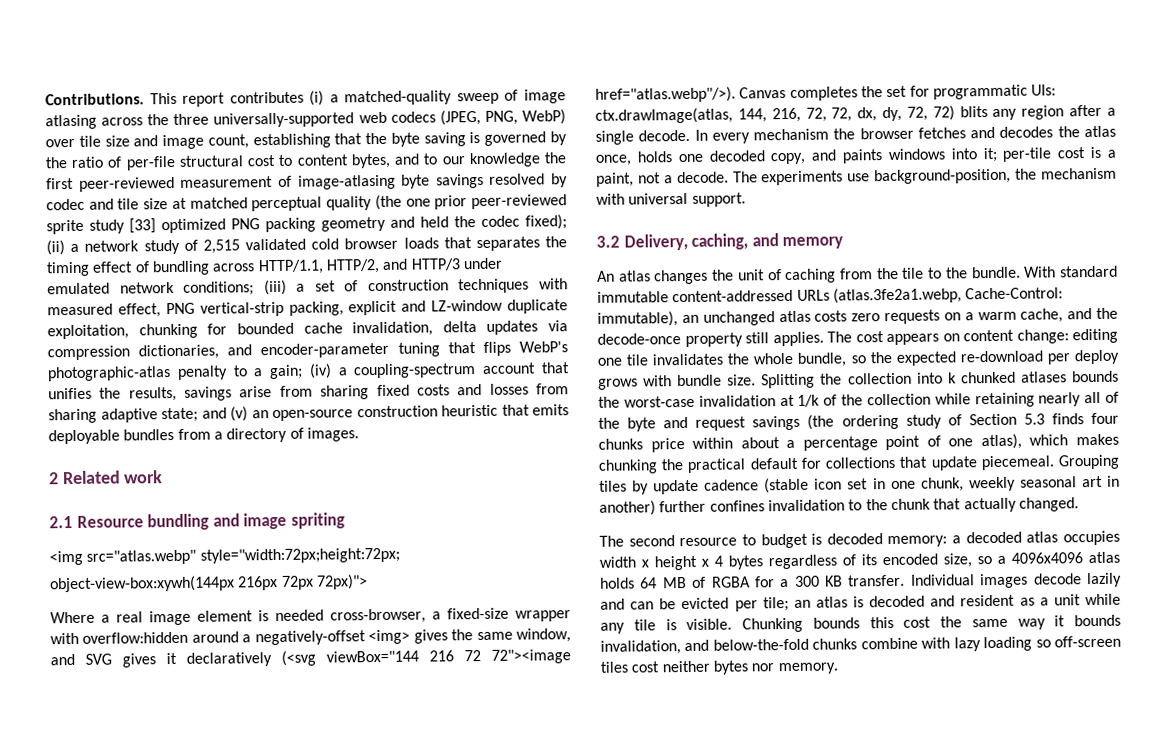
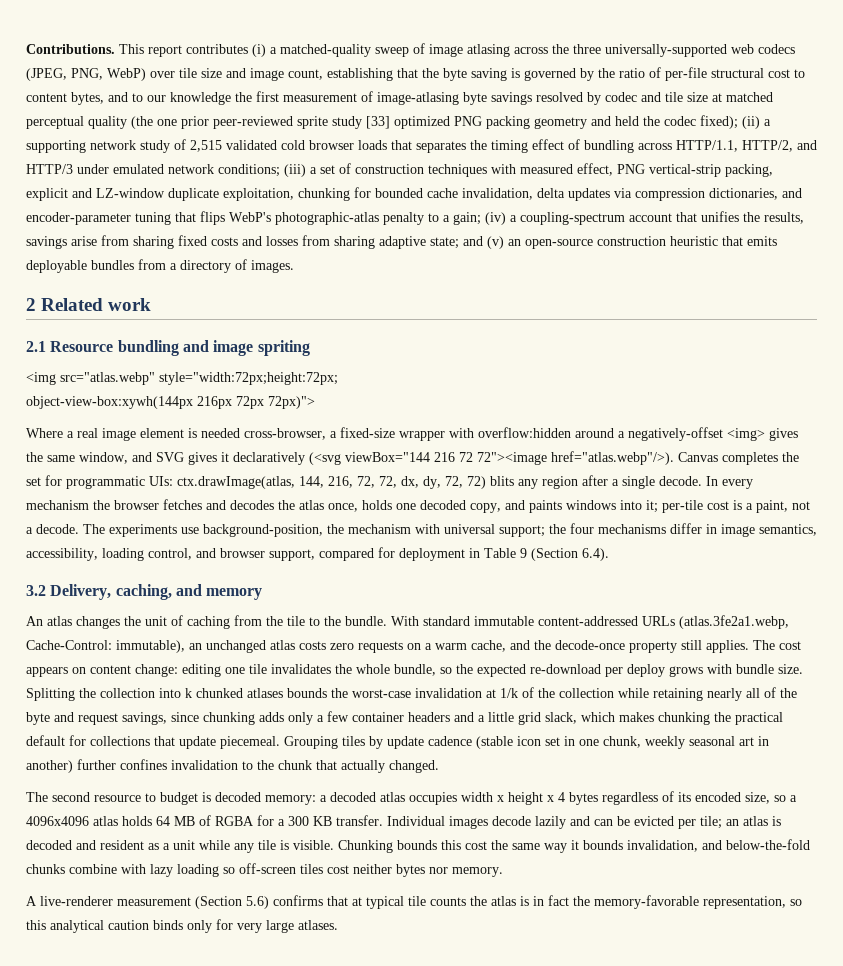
- This report contributes (i) a matched-quality sweep of image atlasing across the three universally-supported web codecs (JPEG, PNG, WebP) over tile size and image count, establishing that the byte saving is governed by the ratio of per-file structural cost to content bytes, and to our knowledge the first peer-reviewed measurement of image-atlasing byte savings resolved by codec and tile size at matched perceptual quality (the one prior peer-reviewed sprite study [33] optimized PNG packing geometry and held the codec fixed);
+ This report contributes (i) a matched-quality sweep of image atlasing across the three universally-supported web codecs (JPEG, PNG, WebP) over tile size and image count, establishing that the byte saving is governed by the ratio of per-file structural cost to content bytes, and to our knowledge the first measurement of image-atlasing byte savings resolved by codec and tile size at matched perceptual quality (the one prior peer-reviewed sprite study [33] optimized PNG packing geometry and held the codec fixed);
- (ii) a network study of 2,515 validated cold browser loads that separates the timing effect of bundling across HTTP/1.1, HTTP/2, and HTTP/3 under emulated network conditions;
+ (ii) a supporting network study of 2,515 validated cold browser loads that separates the timing effect of bundling across HTTP/1.1, HTTP/2, and HTTP/3 under emulated network conditions;
- The experiments use background-position, the mechanism with universal support.
+ The experiments use background-position, the mechanism with universal support; the four mechanisms differ in image semantics, accessibility, loading control, and browser support, compared for deployment in Table 9 (Section 6.4).
- Splitting the collection into k chunked atlases bounds the worst-case invalidation at 1/k of the collection while retaining nearly all of the byte and request savings (the ordering study of Section 5.3 finds four chunks price within about a percentage point of one atlas), which makes chunking the practical default for collections that update piecemeal.
+ Splitting the collection into k chunked atlases bounds the worst-case invalidation at 1/k of the collection while retaining nearly all of the byte and request savings, since chunking adds only a few container headers and a little grid slack, which makes chunking the practical default for collections that update piecemeal.
+ A live-renderer measurement (Section 5.6) confirms that at typical tile counts the atlas is in fact the memory-favorable representation, so this analytical caution binds only for very large atlases.

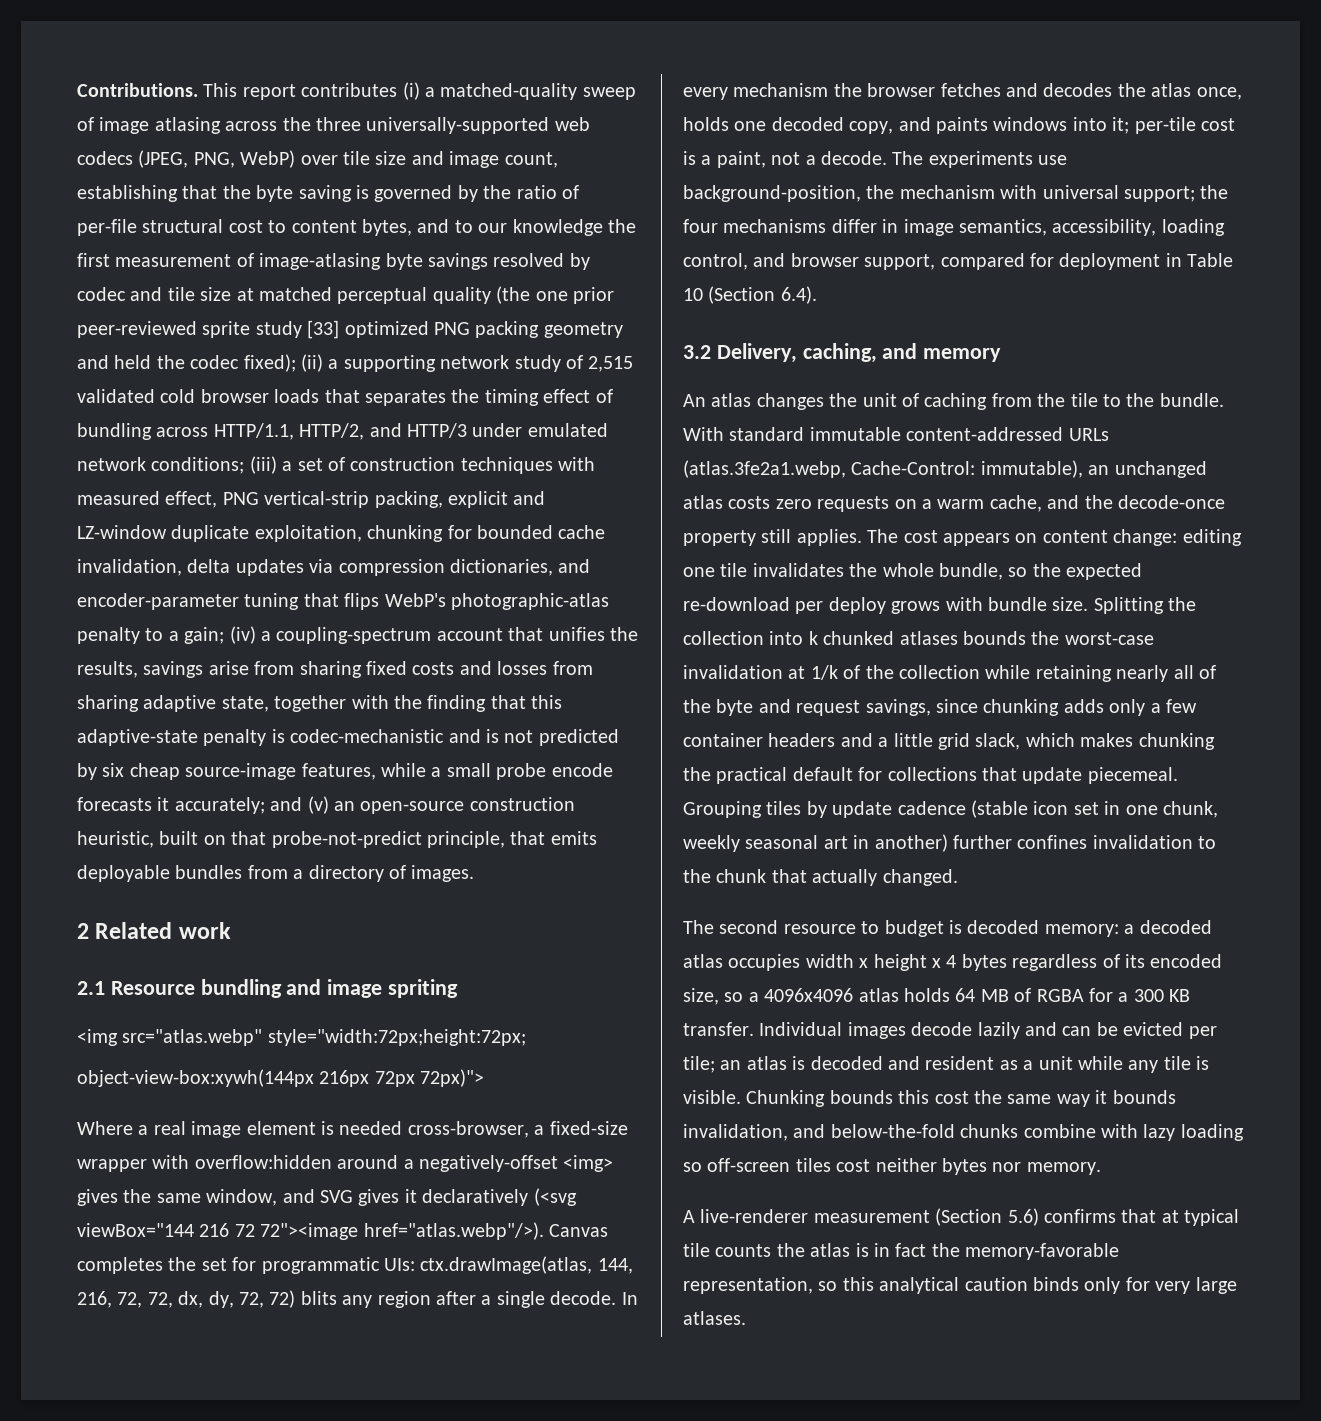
- (iv) a coupling-spectrum account that unifies the results, savings arise from sharing fixed costs and losses from sharing adaptive state;
+ (iv) a coupling-spectrum account that unifies the results, savings arise from sharing fixed costs and losses from sharing adaptive state, together with the finding that this adaptive-state penalty is codec-mechanistic and is not predicted by six cheap source-image features, while a small probe encode forecasts it accurately;
- and (v) an open-source construction heuristic that emits deployable bundles from a directory of images.
+ and (v) an open-source construction heuristic, built on that probe-not-predict principle, that emits deployable bundles from a directory of images.
- The experiments use background-position, the mechanism with universal support; the four mechanisms differ in image semantics, accessibility, loading control, and browser support, compared for deployment in Table 9 (Section 6.4).
+ The experiments use background-position, the mechanism with universal support; the four mechanisms differ in image semantics, accessibility, loading control, and browser support, compared for deployment in Table 10 (Section 6.4).

